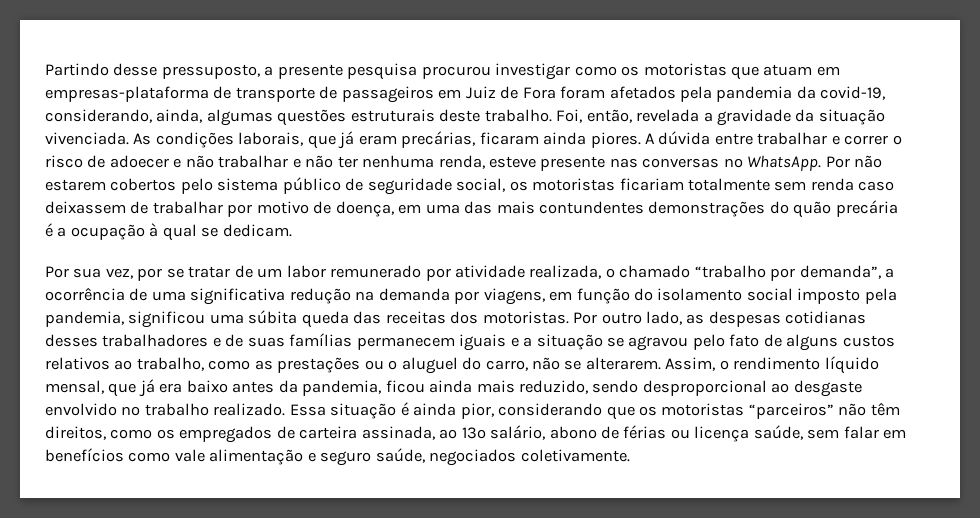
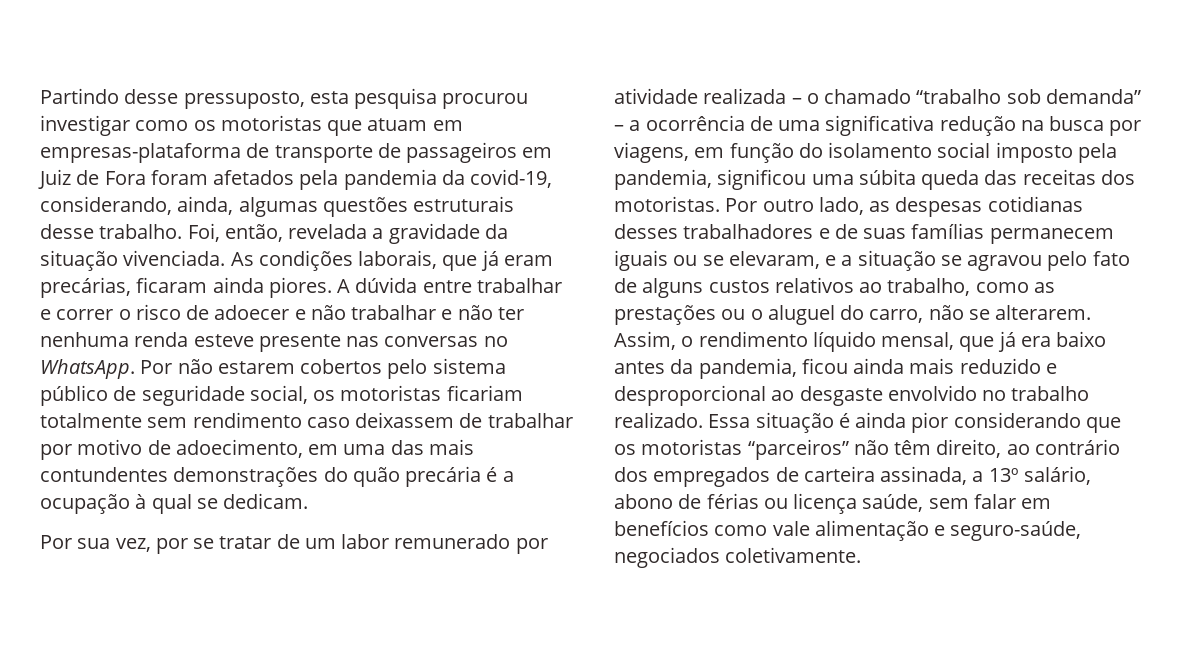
- Partindo desse pressuposto, a presente pesquisa procurou investigar como os motoristas que atuam em empresas-plataforma de transporte de passageiros em Juiz de Fora foram afetados pela pandemia da covid-19, considerando, ainda, algumas questões estruturais deste trabalho.
+ Partindo desse pressuposto, esta pesquisa procurou investigar como os motoristas que atuam em empresas-plataforma de transporte de passageiros em Juiz de Fora foram afetados pela pandemia da covid-19, considerando, ainda, algumas questões estruturais desse trabalho.
- A dúvida entre trabalhar e correr o risco de adoecer e não trabalhar e não ter nenhuma renda, esteve presente nas conversas no WhatsApp.
+ A dúvida entre trabalhar e correr o risco de adoecer e não trabalhar e não ter nenhuma renda esteve presente nas conversas no WhatsApp.
- Por não estarem cobertos pelo sistema público de seguridade social, os motoristas ficariam totalmente sem renda caso deixassem de trabalhar por motivo de doença, em uma das mais contundentes demonstrações do quão precária é a ocupação à qual se dedicam.
+ Por não estarem cobertos pelo sistema público de seguridade social, os motoristas ficariam totalmente sem rendimento caso deixassem de trabalhar por motivo de adoecimento, em uma das mais contundentes demonstrações do quão precária é a ocupação à qual se dedicam.
- Por sua vez, por se tratar de um labor remunerado por atividade realizada, o chamado “trabalho por demanda”, a ocorrência de uma significativa redução na demanda por viagens, em função do isolamento social imposto pela pandemia, significou uma súbita queda das receitas dos motoristas.
+ Por sua vez, por se tratar de um labor remunerado por atividade realizada – o chamado “trabalho sob demanda” – a ocorrência de uma significativa redução na busca por viagens, em função do isolamento social imposto pela pandemia, significou uma súbita queda das receitas dos motoristas.
- Por outro lado, as despesas cotidianas desses trabalhadores e de suas famílias permanecem iguais e a situação se agravou pelo fato de alguns custos relativos ao trabalho, como as prestações ou o aluguel do carro, não se alterarem.
+ Por outro lado, as despesas cotidianas desses trabalhadores e de suas famílias permanecem iguais ou se elevaram, e a situação se agravou pelo fato de alguns custos relativos ao trabalho, como as prestações ou o aluguel do carro, não se alterarem.
- Assim, o rendimento líquido mensal, que já era baixo antes da pandemia, ficou ainda mais reduzido, sendo desproporcional ao desgaste envolvido no trabalho realizado.
+ Assim, o rendimento líquido mensal, que já era baixo antes da pandemia, ficou ainda mais reduzido e desproporcional ao desgaste envolvido no trabalho realizado.
- Essa situação é ainda pior, considerando que os motoristas “parceiros” não têm direitos, como os empregados de carteira assinada, ao 13º salário, abono de férias ou licença saúde, sem falar em benefícios como vale alimentação e seguro saúde, negociados coletivamente.
+ Essa situação é ainda pior considerando que os motoristas “parceiros” não têm direito, ao contrário dos empregados de carteira assinada, a 13º salário, abono de férias ou licença saúde, sem falar em benefícios como vale alimentação e seguro-saúde, negociados coletivamente.

